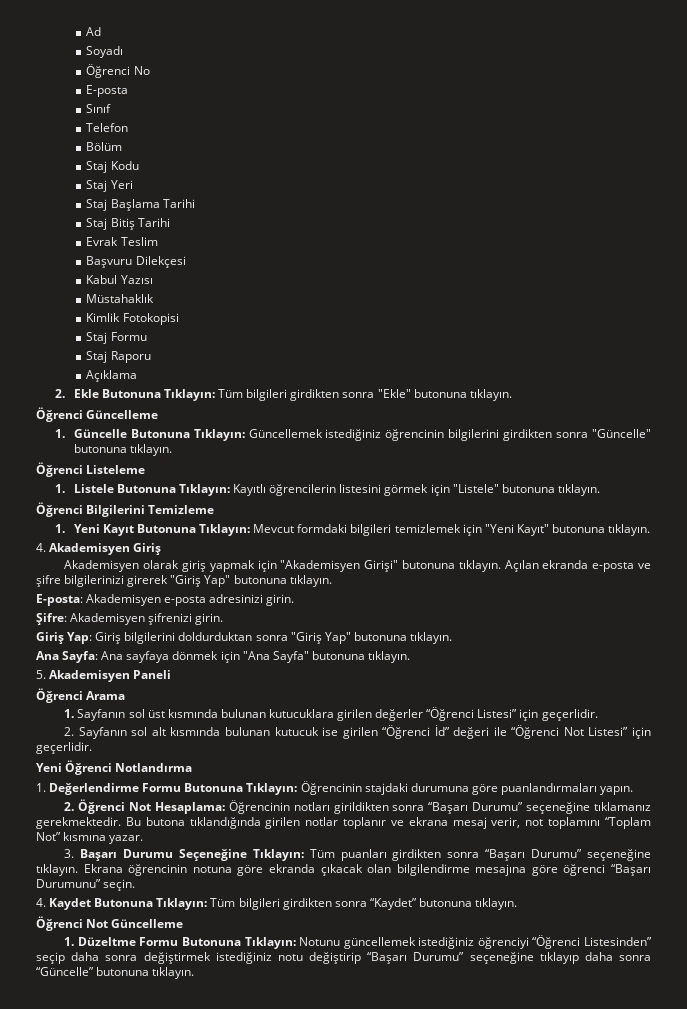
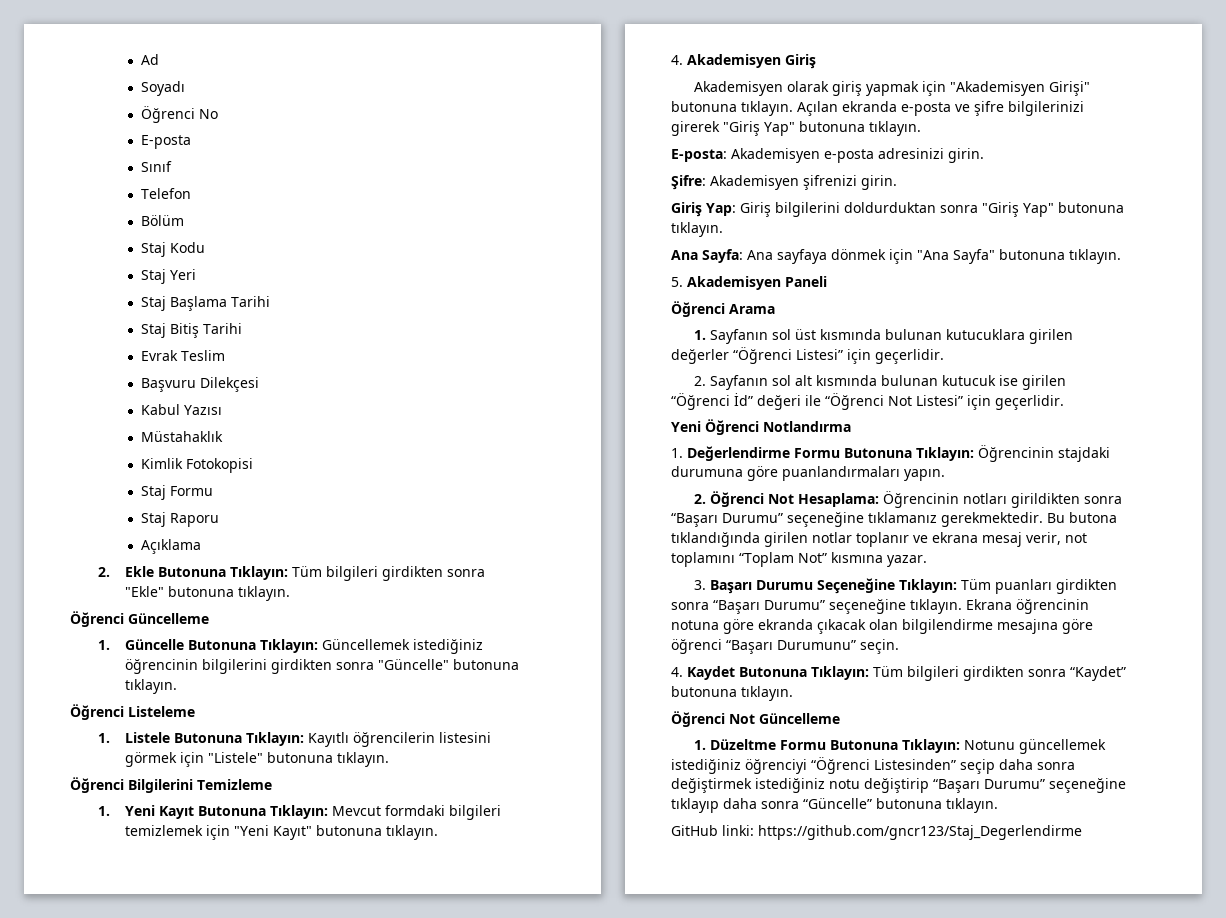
+ GitHub linki: https://github.com/gncr123/Staj_Degerlendirme

